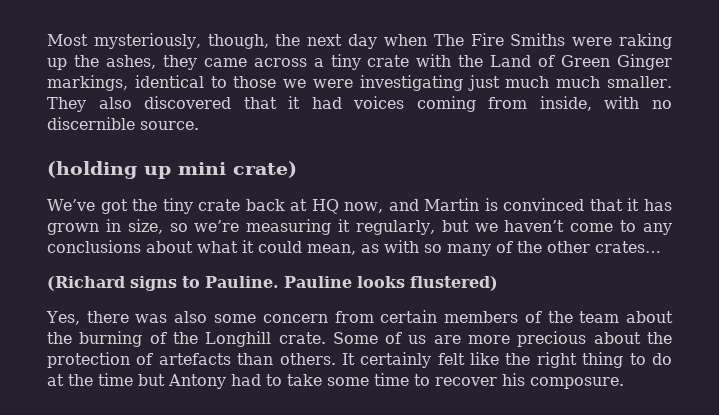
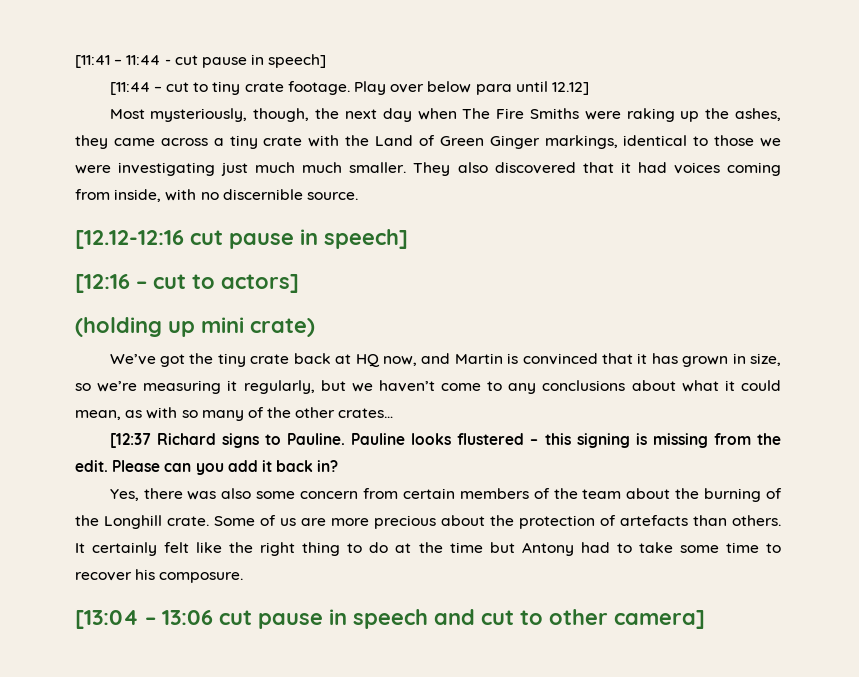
+ [11:41 – 11:44 - cut pause in speech]
+ [11:44 – cut to tiny crate footage. Play over below para until 12.12]
+ [12.12-12:16 cut pause in speech]
+ [12:16 – cut to actors]
- (Richard signs to Pauline.
+ [12:37 Richard signs to Pauline.
- Pauline looks flustered)
+ Pauline looks flustered – this signing is missing from the edit. Please can you add it back in?
+ [13:04 – 13:06 cut pause in speech and cut to other camera]

